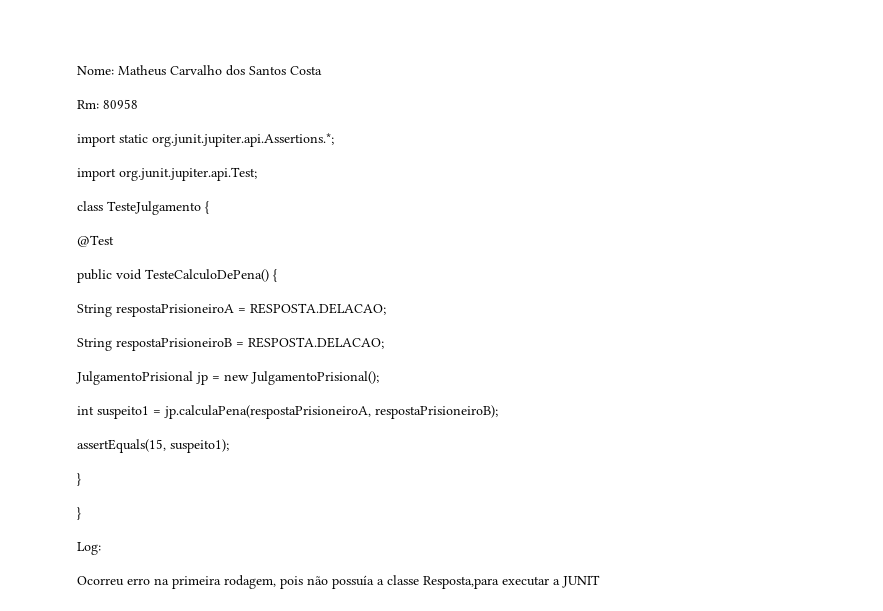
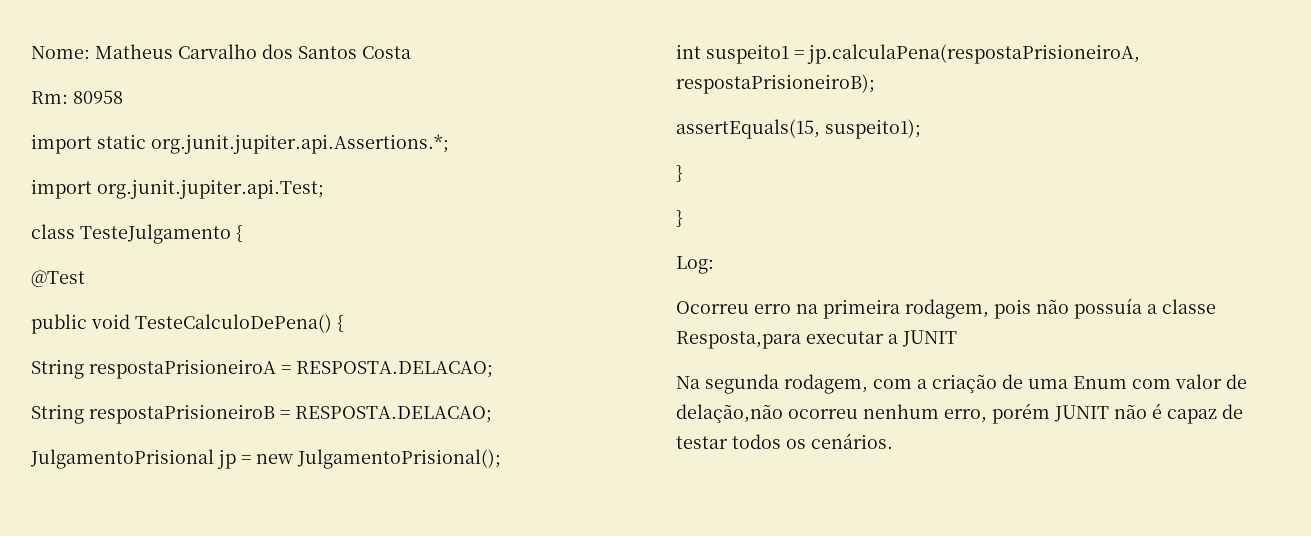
+ Na segunda rodagem, com a criação de uma Enum com valor de delação,não ocorreu nenhum erro, porém JUNIT não é capaz de testar todos os cenários.

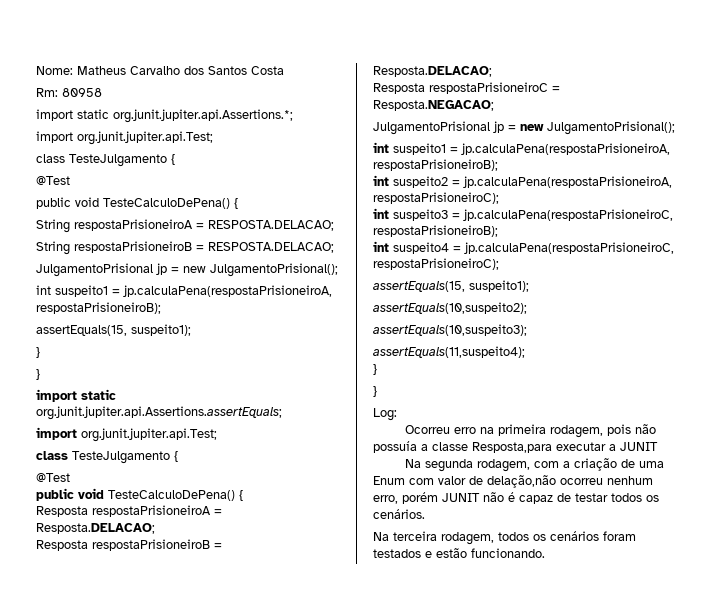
+ import static org.junit.jupiter.api.Assertions.assertEquals;
+ import org.junit.jupiter.api.Test;
+ class TesteJulgamento {
+ @Test
+ public void TesteCalculoDePena() {
+ Resposta respostaPrisioneiroA = Resposta.DELACAO;
+ Resposta respostaPrisioneiroB = Resposta.DELACAO;
+ Resposta respostaPrisioneiroC = Resposta.NEGACAO;
+ JulgamentoPrisional jp = new JulgamentoPrisional();
+ int suspeito1 = jp.calculaPena(respostaPrisioneiroA, respostaPrisioneiroB);
+ int suspeito2 = jp.calculaPena(respostaPrisioneiroA, respostaPrisioneiroC);
+ int suspeito3 = jp.calculaPena(respostaPrisioneiroC, respostaPrisioneiroB);
+ int suspeito4 = jp.calculaPena(respostaPrisioneiroC, respostaPrisioneiroC);
+ assertEquals(15, suspeito1);
+ assertEquals(10,suspeito2);
+ assertEquals(10,suspeito3);
+ assertEquals(11,suspeito4);
+ }
+ }
+ Na terceira rodagem, todos os cenários foram testados e estão funcionando.

